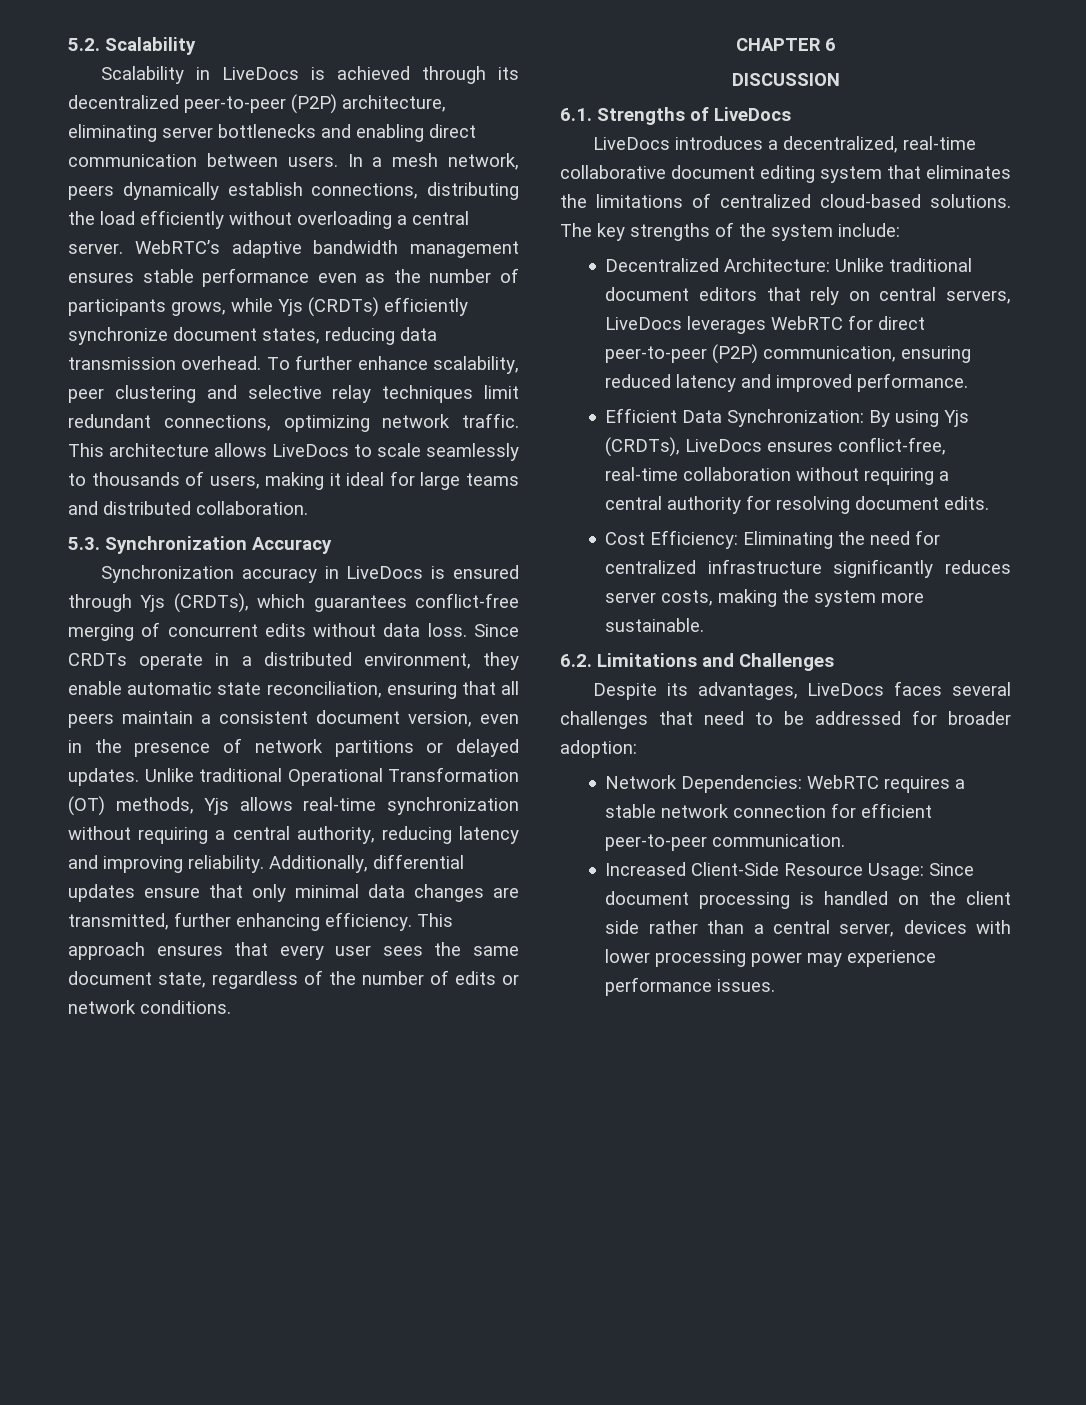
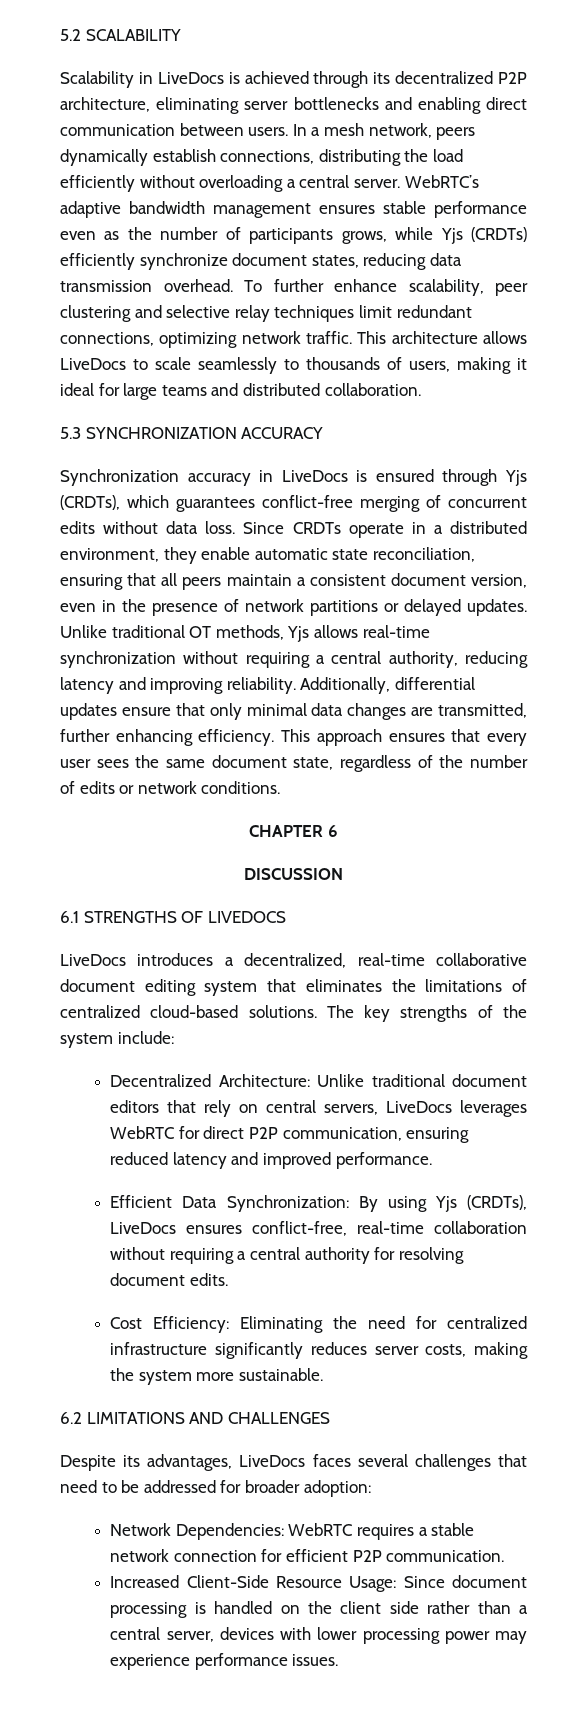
- 5.2. Scalability
+ 5.2 SCALABILITY
- Scalability in LiveDocs is achieved through its decentralized peer-to-peer (P2P) architecture, eliminating server bottlenecks and enabling direct communication between users.
+ Scalability in LiveDocs is achieved through its decentralized P2P architecture, eliminating server bottlenecks and enabling direct communication between users.
- 5.3. Synchronization Accuracy
+ 5.3 SYNCHRONIZATION ACCURACY
- Unlike traditional Operational Transformation (OT) methods, Yjs allows real-time synchronization without requiring a central authority, reducing latency and improving reliability.
+ Unlike traditional OT methods, Yjs allows real-time synchronization without requiring a central authority, reducing latency and improving reliability.
- 6.1. Strengths of LiveDocs
+ 6.1 STRENGTHS OF LIVEDOCS
- Decentralized Architecture: Unlike traditional document editors that rely on central servers, LiveDocs leverages WebRTC for direct peer-to-peer (P2P) communication, ensuring reduced latency and improved performance.
+ Decentralized Architecture: Unlike traditional document editors that rely on central servers, LiveDocs leverages WebRTC for direct P2P communication, ensuring reduced latency and improved performance.
- 6.2. Limitations and Challenges
+ 6.2 LIMITATIONS AND CHALLENGES
- Network Dependencies: WebRTC requires a stable network connection for efficient peer-to-peer communication.
+ Network Dependencies: WebRTC requires a stable network connection for efficient P2P communication.

